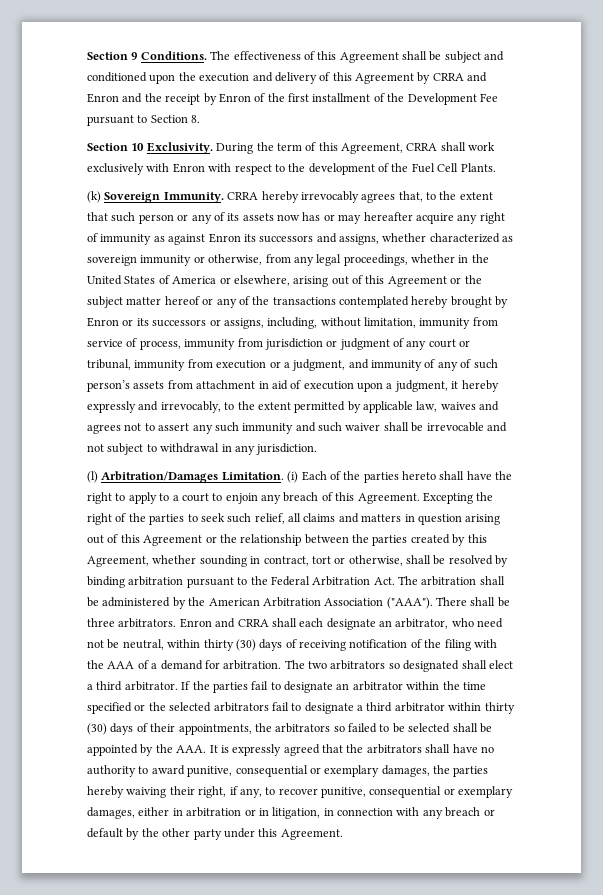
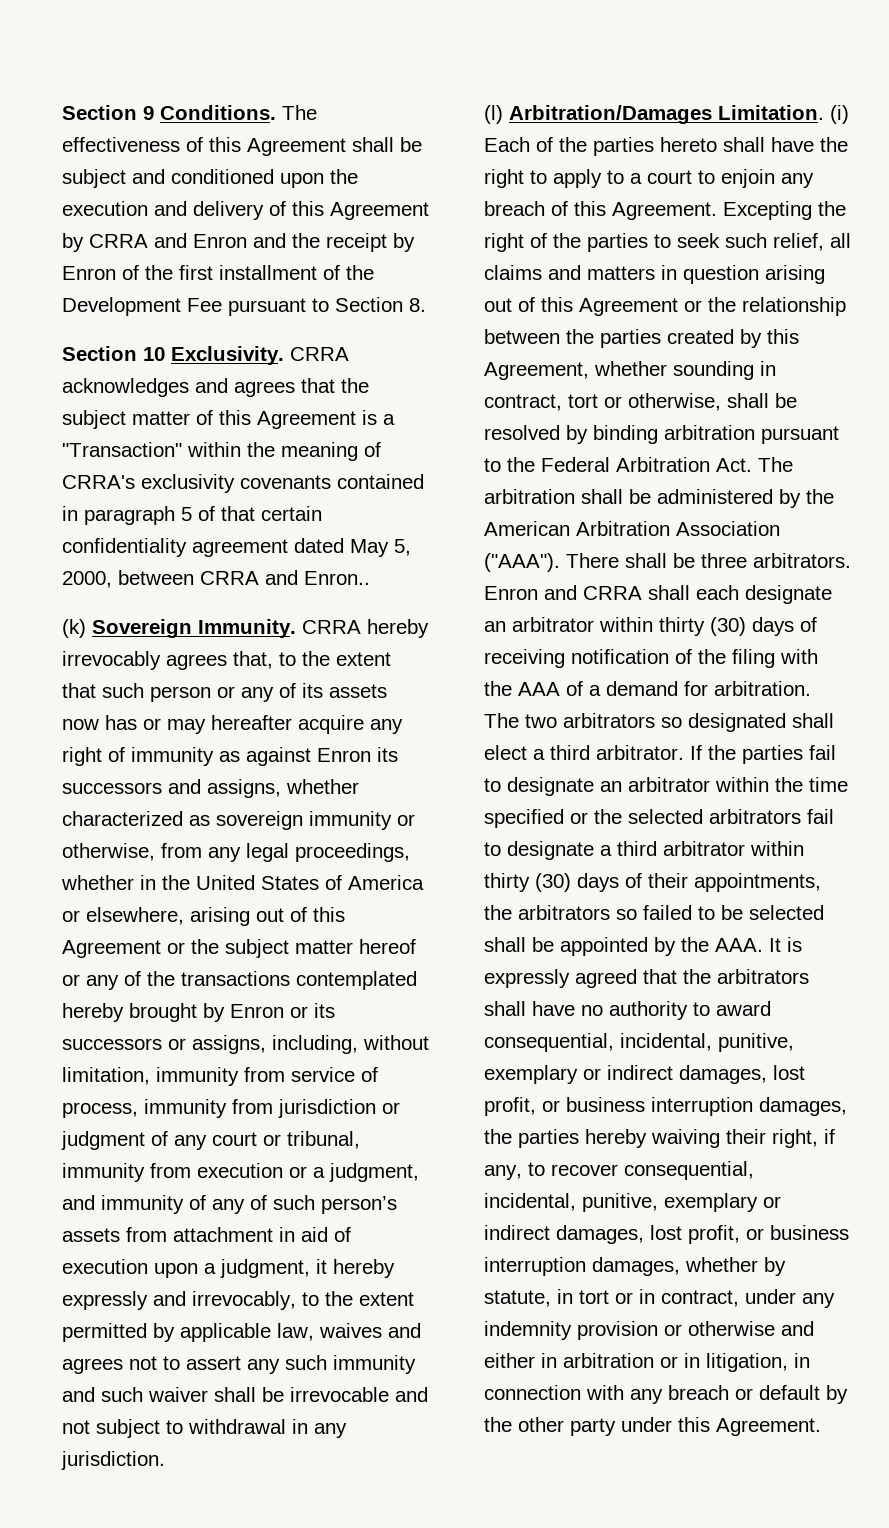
- During the term of this Agreement, CRRA shall work exclusively with Enron with respect to the development of the Fuel Cell Plants.
+ CRRA acknowledges and agrees that the subject matter of this Agreement is a "Transaction" within the meaning of CRRA's exclusivity covenants contained in paragraph 5 of that certain confidentiality agreement dated May 5, 2000, between CRRA and Enron..
- Enron and CRRA shall each designate an arbitrator, who need not be neutral, within thirty (30) days of receiving notification of the filing with the AAA of a demand for arbitration.
+ Enron and CRRA shall each designate an arbitrator within thirty (30) days of receiving notification of the filing with the AAA of a demand for arbitration.
- If the parties fail to designate an arbitrator within the time specified or the selected arbitrators fail to designate a third arbitrator within thirty (30) days of their appointments, the arbitrators so failed to be selected shall be appointed by the AAA. It is expressly agreed that the arbitrators shall have no authority to award punitive, consequential or exemplary damages, the parties hereby waiving their right, if any, to recover punitive, consequential or exemplary damages, either in arbitration or in litigation, in connection with any breach or default by the other party under this Agreement.
+ If the parties fail to designate an arbitrator within the time specified or the selected arbitrators fail to designate a third arbitrator within thirty (30) days of their appointments, the arbitrators so failed to be selected shall be appointed by the AAA. It is expressly agreed that the arbitrators shall have no authority to award consequential, incidental, punitive, exemplary or indirect damages, lost profit, or business interruption damages, the parties hereby waiving their right, if any, to recover consequential, incidental, punitive, exemplary or indirect damages, lost profit, or business interruption damages, whether by statute, in tort or in contract, under any indemnity provision or otherwise and either in arbitration or in litigation, in connection with any breach or default by the other party under this Agreement.

